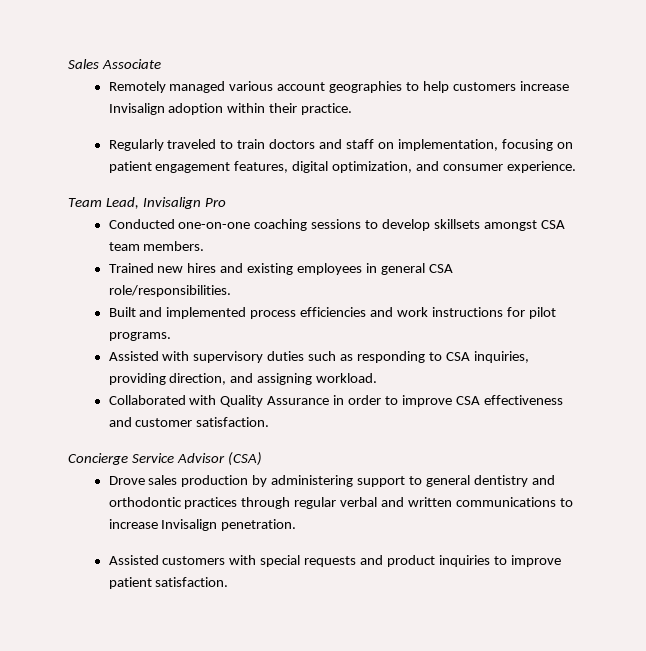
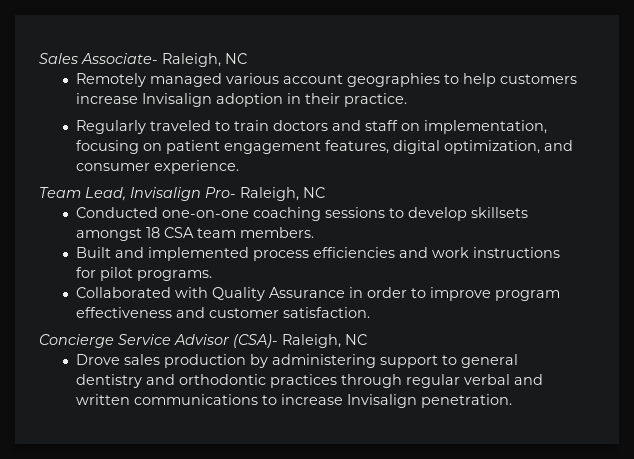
- Sales Associate
+ Sales Associate- Raleigh, NC
- Remotely managed various account geographies to help customers increase Invisalign adoption within their practice.
+ Remotely managed various account geographies to help customers increase Invisalign adoption in their practice.
- Team Lead, Invisalign Pro
+ Team Lead, Invisalign Pro- Raleigh, NC
- Conducted one-on-one coaching sessions to develop skillsets amongst CSA team members.
+ Conducted one-on-one coaching sessions to develop skillsets amongst 18 CSA team members.
- Trained new hires and existing employees in general CSA role/responsibilities.
- Assisted with supervisory duties such as responding to CSA inquiries, providing direction, and assigning workload.
- Collaborated with Quality Assurance in order to improve CSA effectiveness and customer satisfaction.
+ Collaborated with Quality Assurance in order to improve program effectiveness and customer satisfaction.
- Concierge Service Advisor (CSA)
+ Concierge Service Advisor (CSA)- Raleigh, NC
- Assisted customers with special requests and product inquiries to improve patient satisfaction.

